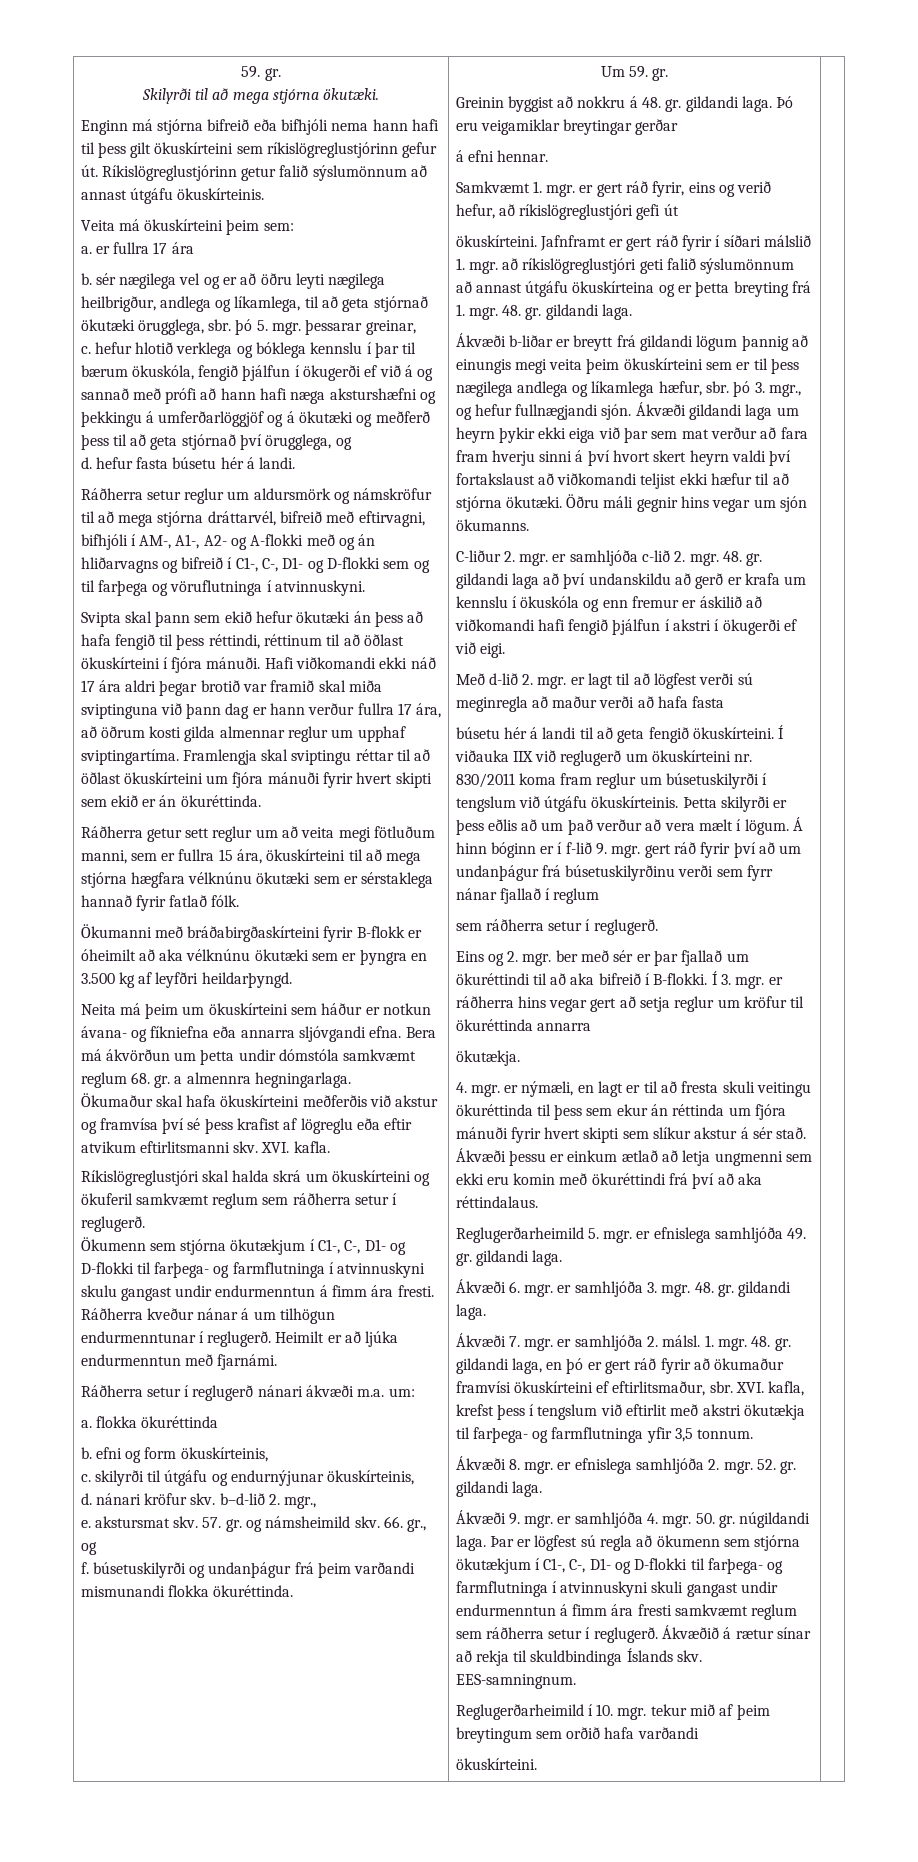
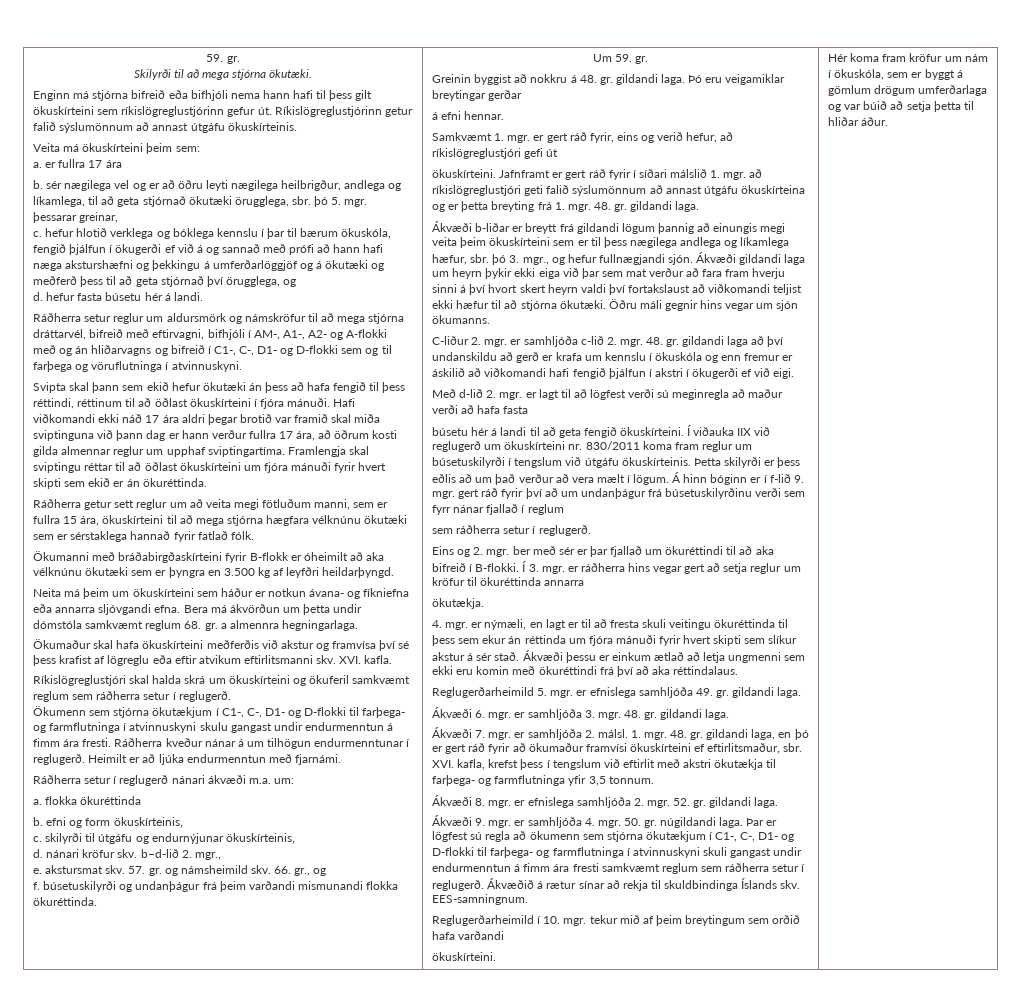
+ Hér koma fram kröfur um nám í ökuskóla, sem er byggt á gömlum drögum umferðarlaga og var búið að setja þetta til hliðar áður.

